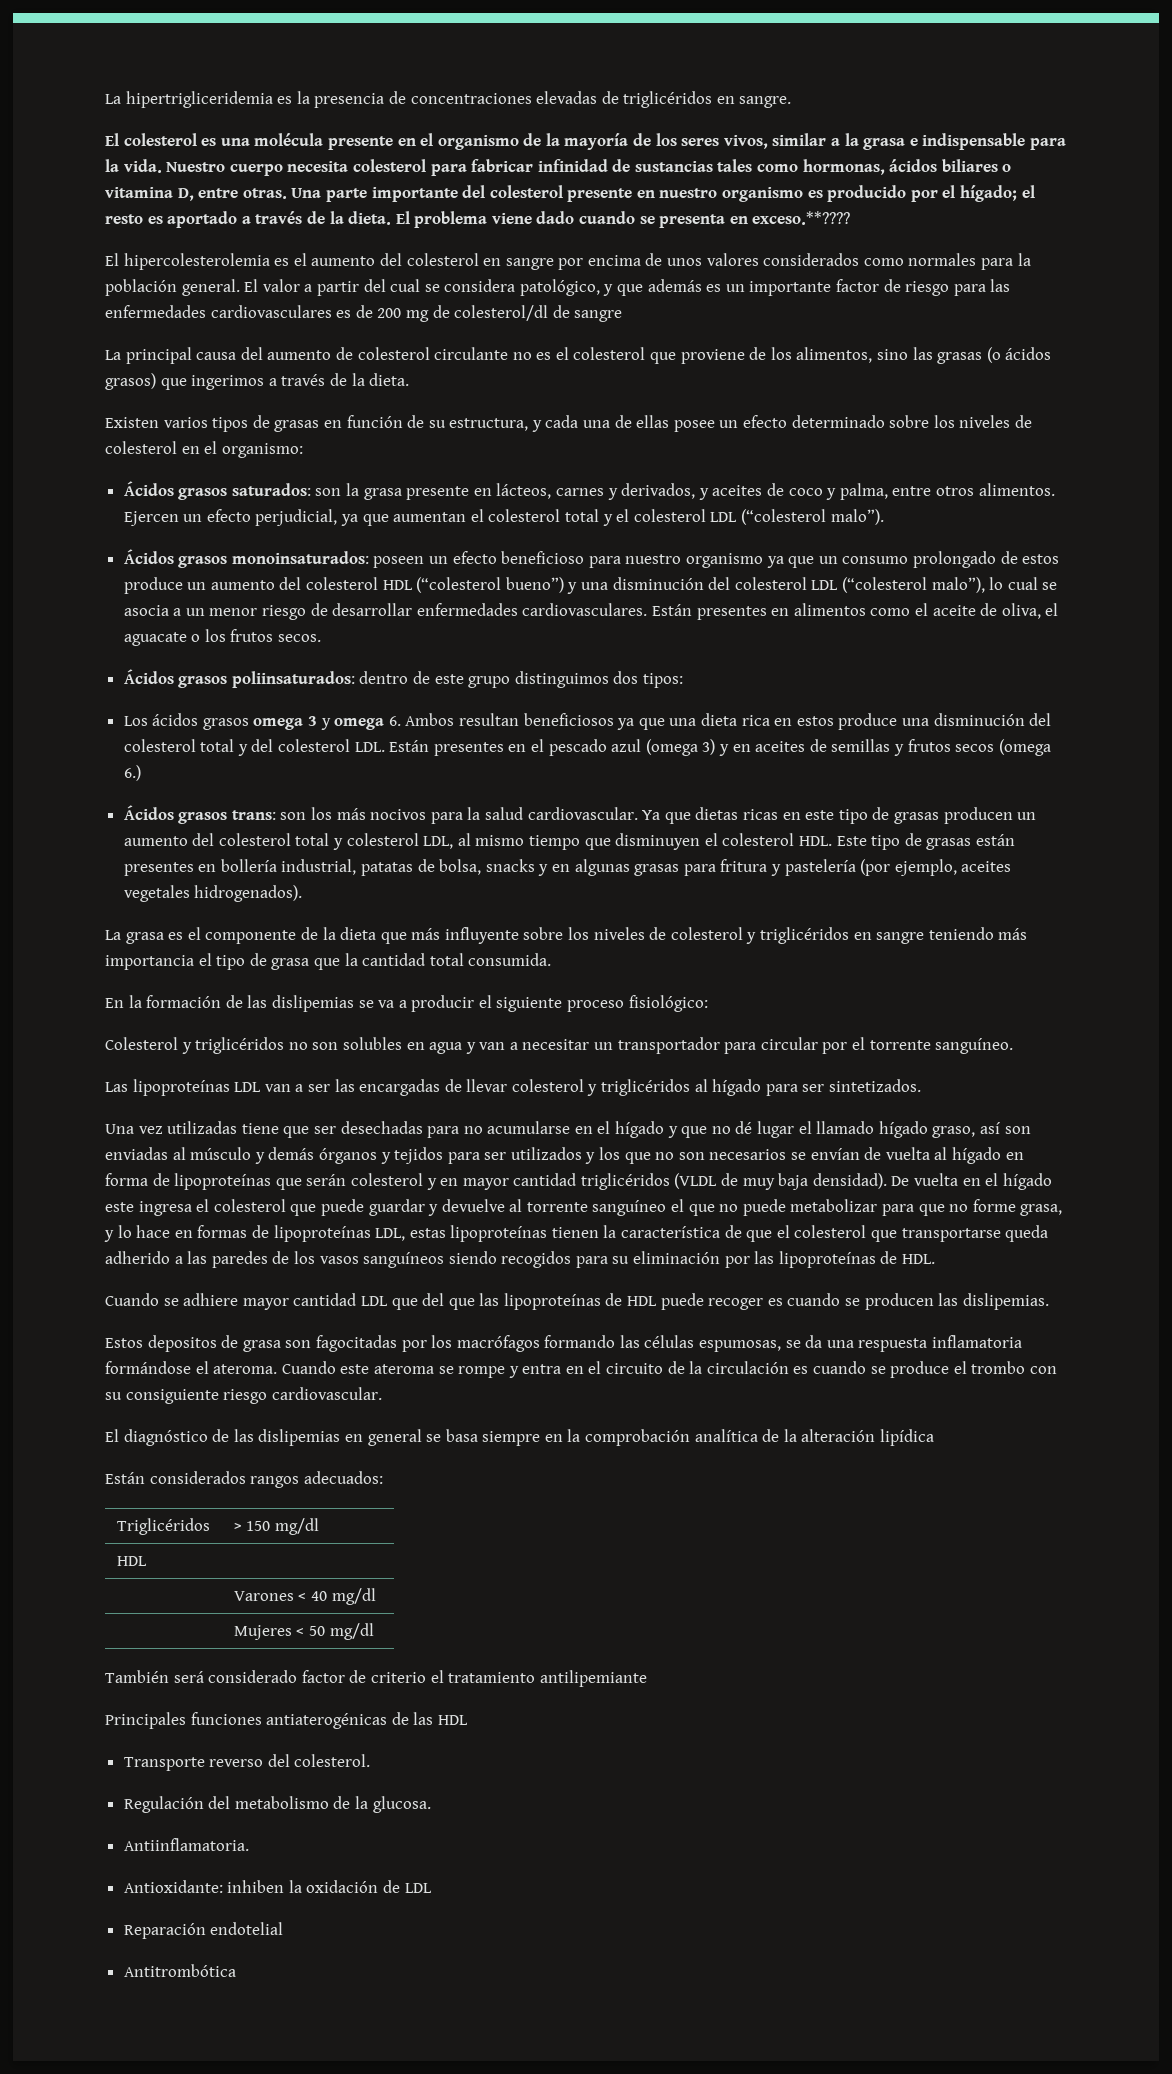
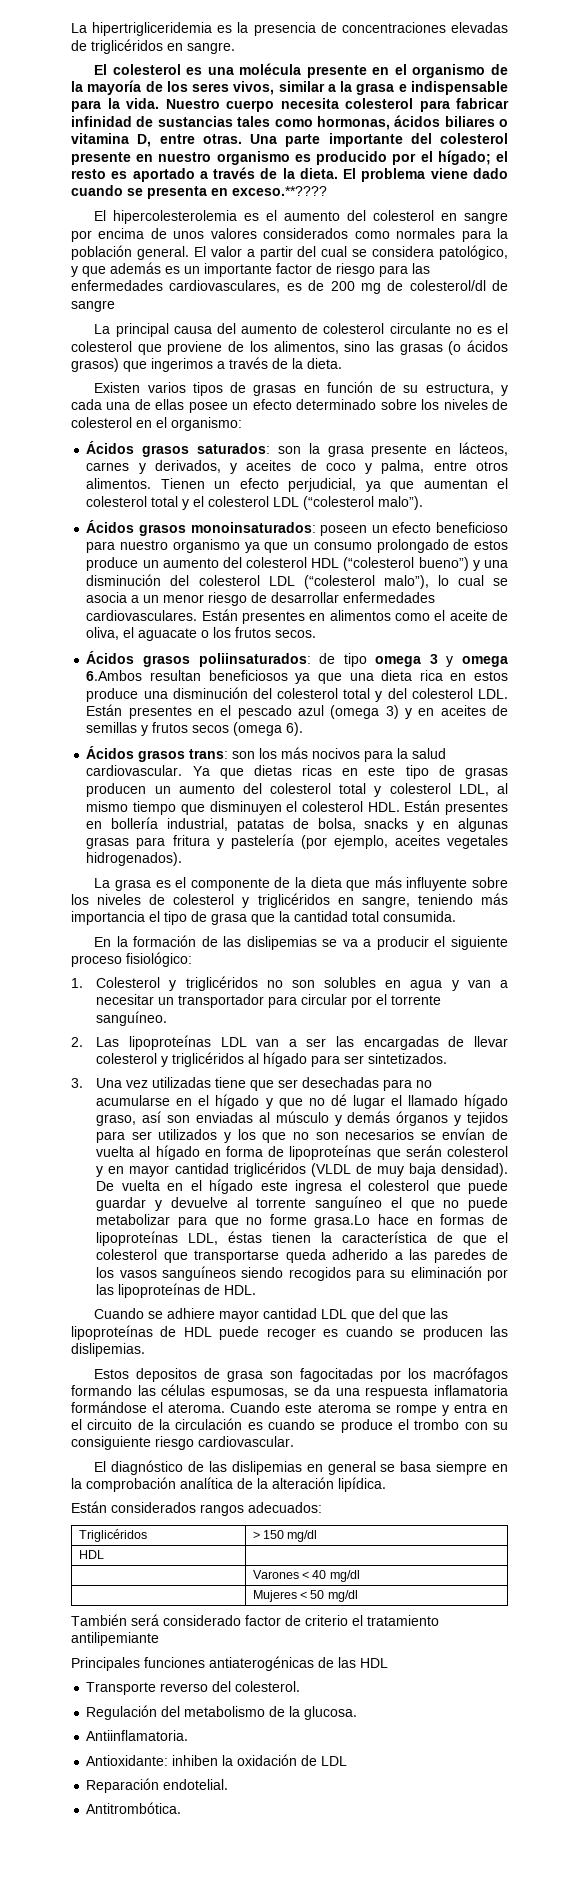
- El valor a partir del cual se considera patológico, y que además es un importante factor de riesgo para las enfermedades cardiovasculares es de 200 mg de colesterol/dl de sangre
+ El valor a partir del cual se considera patológico, y que además es un importante factor de riesgo para las enfermedades cardiovasculares, es de 200 mg de colesterol/dl de sangre
- Ejercen un efecto perjudicial, ya que aumentan el colesterol total y el colesterol LDL (“colesterol malo”).
+ Tienen un efecto perjudicial, ya que aumentan el colesterol total y el colesterol LDL (“colesterol malo”).
- Ácidos grasos poliinsaturados: dentro de este grupo distinguimos dos tipos:
- Los ácidos grasos omega 3 y omega 6. Ambos resultan beneficiosos ya que una dieta rica en estos produce una disminución del colesterol total y del colesterol LDL. Están presentes en el pescado azul (omega 3) y en aceites de semillas y frutos secos (omega 6.)
+ Ácidos grasos poliinsaturados: de tipo omega 3 y omega 6.Ambos resultan beneficiosos ya que una dieta rica en estos produce una disminución del colesterol total y del colesterol LDL. Están presentes en el pescado azul (omega 3) y en aceites de semillas y frutos secos (omega 6).
- Ya que dietas ricas en este tipo de grasas producen un aumento del colesterol total y colesterol LDL, al mismo tiempo que disminuyen el colesterol HDL. Este tipo de grasas están presentes en bollería industrial, patatas de bolsa, snacks y en algunas grasas para fritura y pastelería (por ejemplo, aceites vegetales hidrogenados).
+ Ya que dietas ricas en este tipo de grasas producen un aumento del colesterol total y colesterol LDL, al mismo tiempo que disminuyen el colesterol HDL. Están presentes en bollería industrial, patatas de bolsa, snacks y en algunas grasas para fritura y pastelería (por ejemplo, aceites vegetales hidrogenados).
- La grasa es el componente de la dieta que más influyente sobre los niveles de colesterol y triglicéridos en sangre teniendo más importancia el tipo de grasa que la cantidad total consumida.
+ La grasa es el componente de la dieta que más influyente sobre los niveles de colesterol y triglicéridos en sangre, teniendo más importancia el tipo de grasa que la cantidad total consumida.
- Colesterol y triglicéridos no son solubles en agua y van a necesitar un transportador para circular por el torrente sanguíneo.
+ 1. Colesterol y triglicéridos no son solubles en agua y van a necesitar un transportador para circular por el torrente sanguíneo.
- Las lipoproteínas LDL van a ser las encargadas de llevar colesterol y triglicéridos al hígado para ser sintetizados.
+ 2. Las lipoproteínas LDL van a ser las encargadas de llevar colesterol y triglicéridos al hígado para ser sintetizados.
- Una vez utilizadas tiene que ser desechadas para no acumularse en el hígado y que no dé lugar el llamado hígado graso, así son enviadas al músculo y demás órganos y tejidos para ser utilizados y los que no son necesarios se envían de vuelta al hígado en forma de lipoproteínas que serán colesterol y en mayor cantidad triglicéridos (VLDL de muy baja densidad).
+ 3. Una vez utilizadas tiene que ser desechadas para no acumularse en el hígado y que no dé lugar el llamado hígado graso, así son enviadas al músculo y demás órganos y tejidos para ser utilizados y los que no son necesarios se envían de vuelta al hígado en forma de lipoproteínas que serán colesterol y en mayor cantidad triglicéridos (VLDL de muy baja densidad).
- De vuelta en el hígado este ingresa el colesterol que puede guardar y devuelve al torrente sanguíneo el que no puede metabolizar para que no forme grasa, y lo hace en formas de lipoproteínas LDL, estas lipoproteínas tienen la característica de que el colesterol que transportarse queda adherido a las paredes de los vasos sanguíneos siendo recogidos para su eliminación por las lipoproteínas de HDL.
+ De vuelta en el hígado este ingresa el colesterol que puede guardar y devuelve al torrente sanguíneo el que no puede metabolizar para que no forme grasa.Lo hace en formas de lipoproteínas LDL, éstas tienen la característica de que el colesterol que transportarse queda adherido a las paredes de los vasos sanguíneos siendo recogidos para su eliminación por las lipoproteínas de HDL.
- El diagnóstico de las dislipemias en general se basa siempre en la comprobación analítica de la alteración lipídica
+ El diagnóstico de las dislipemias en general se basa siempre en la comprobación analítica de la alteración lipídica.
- Reparación endotelial
- Antitrombótica
+ Reparación endotelial.
+ Antitrombótica.

